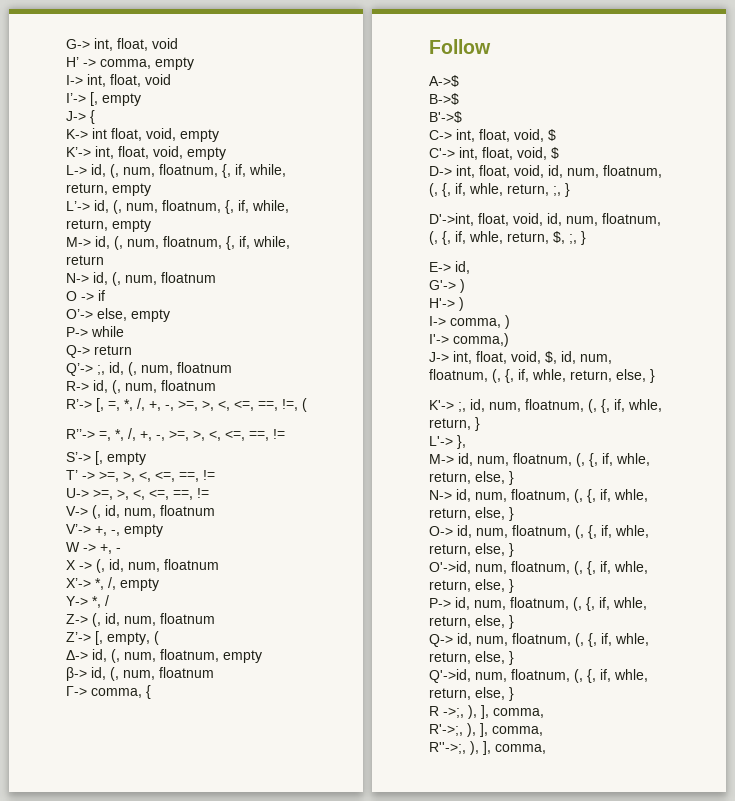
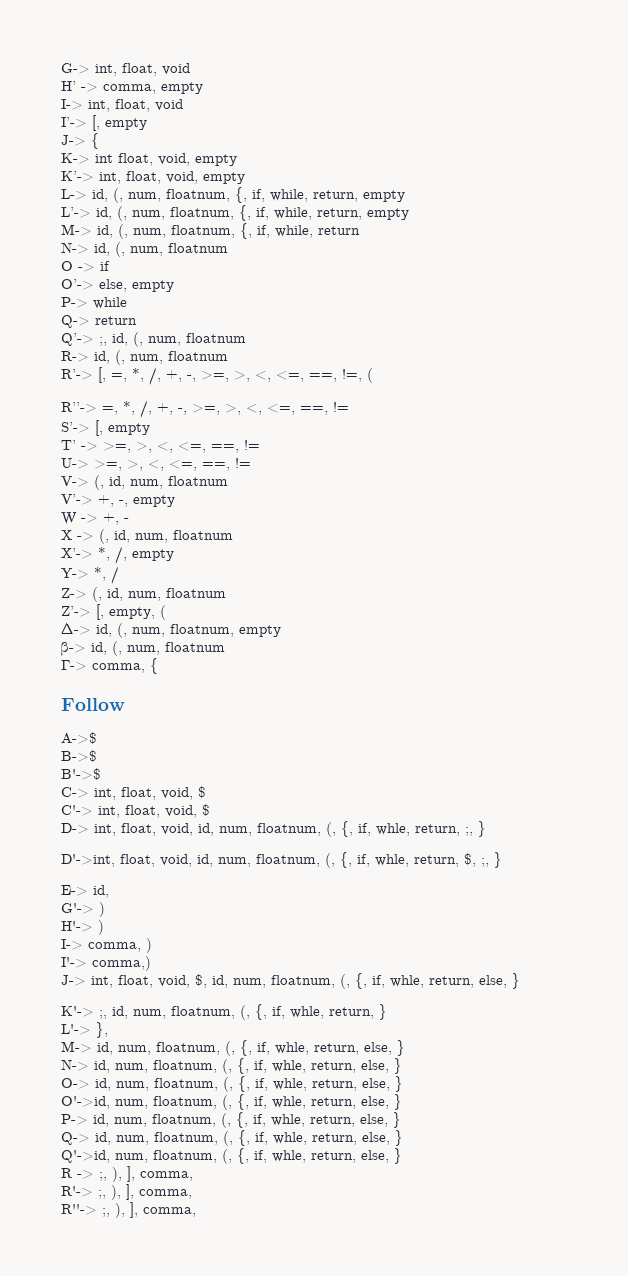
- R ->;, ), ], comma,
- R'->;, ), ], comma,
- R''->;, ), ], comma,
+ R -> ;, ), ], comma,
+ R'-> ;, ), ], comma,
+ R''-> ;, ), ], comma,

